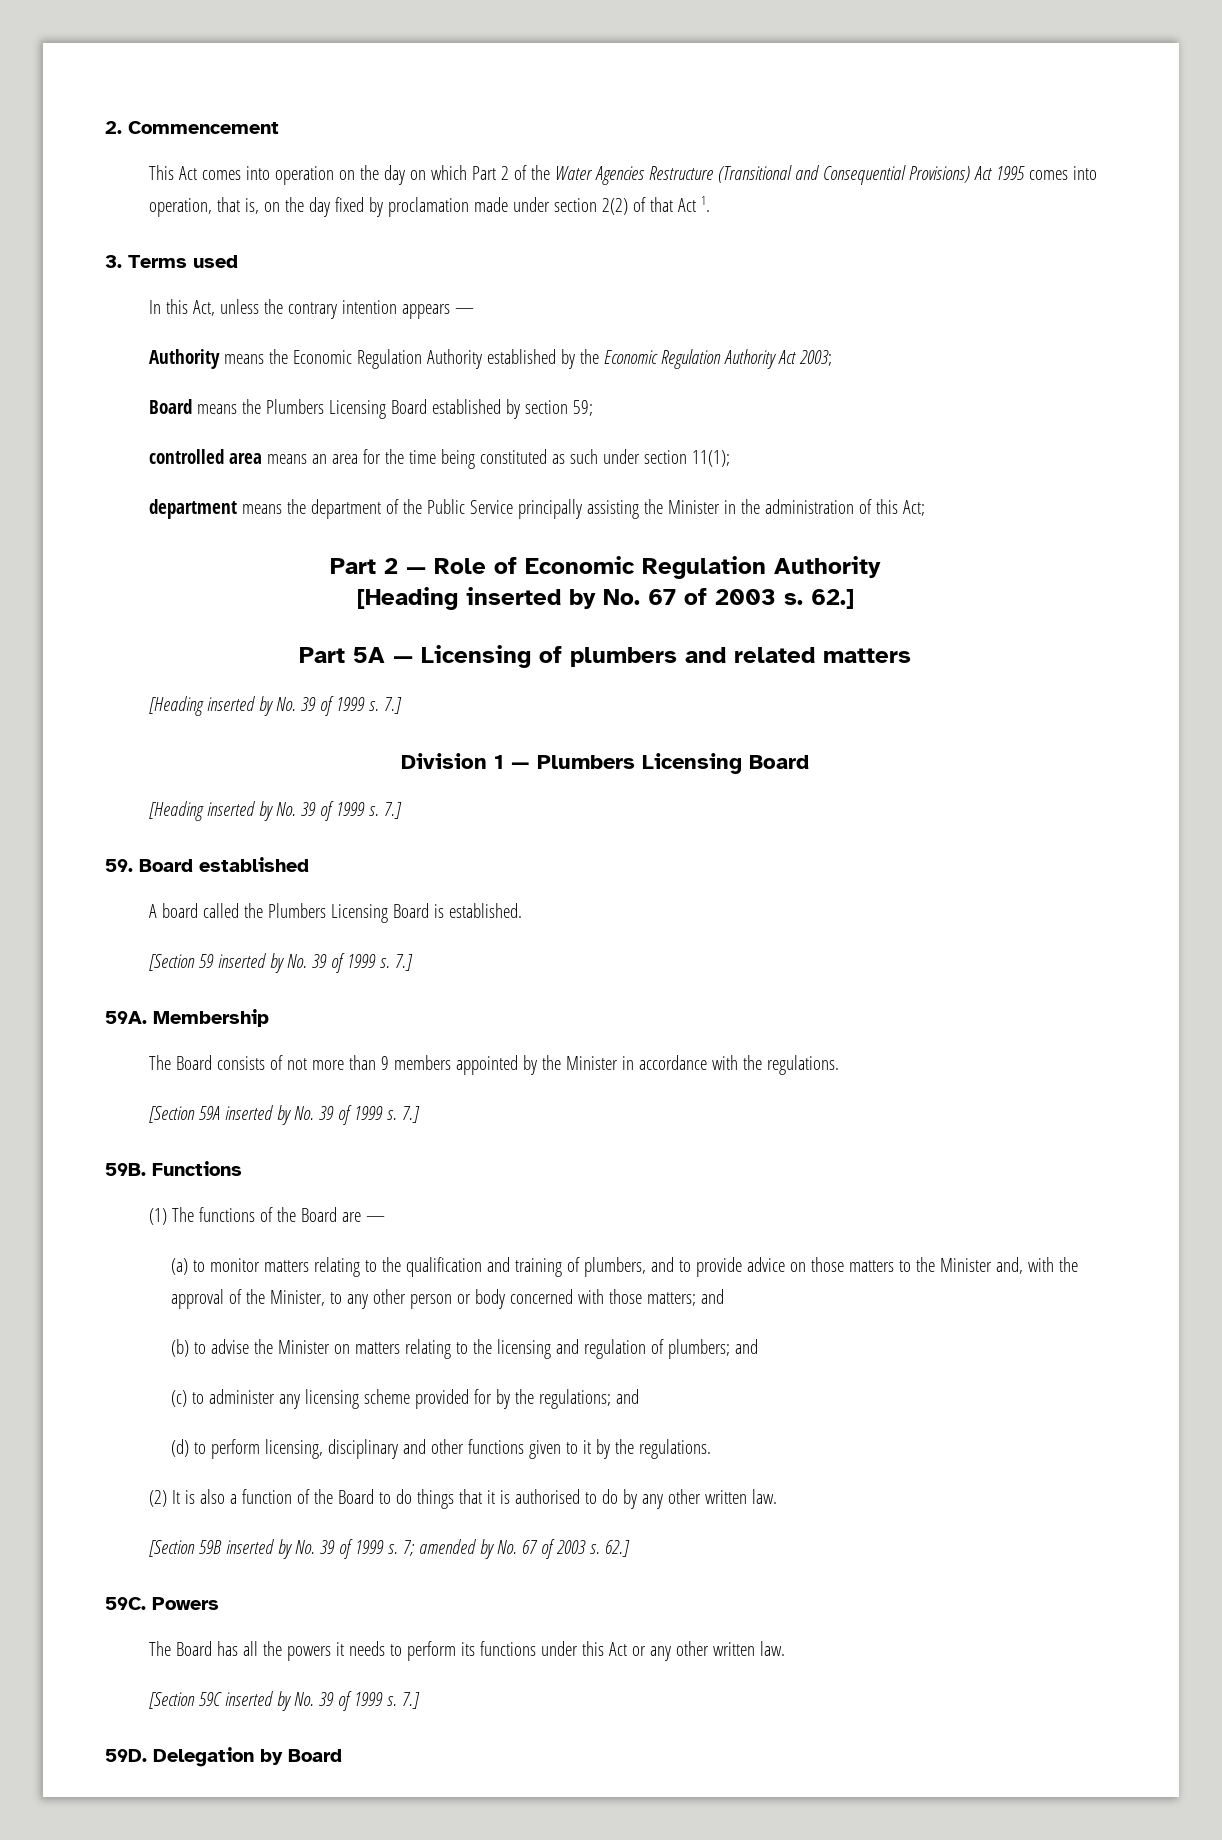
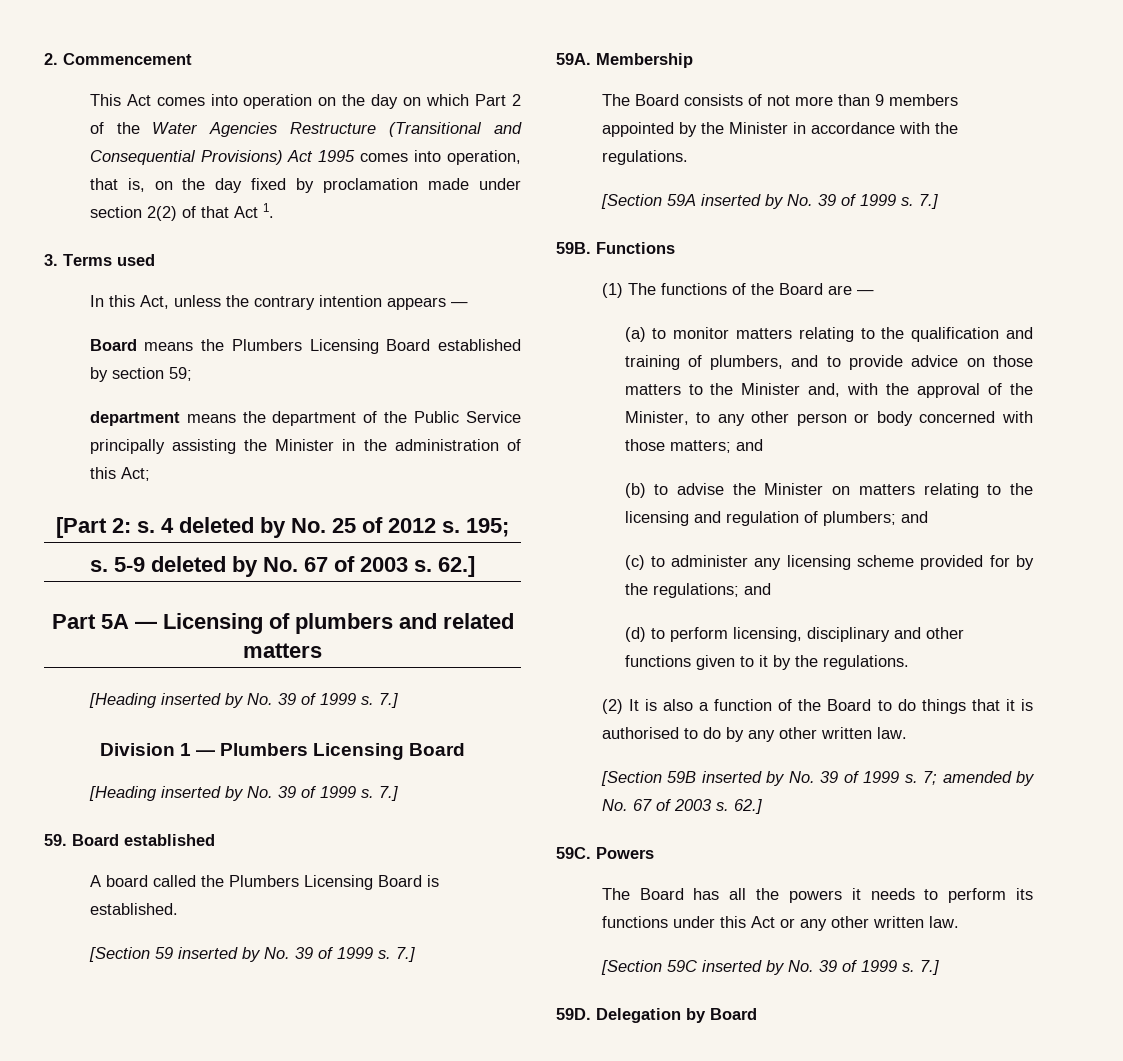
- Authority means the Economic Regulation Authority established by the Economic Regulation Authority Act 2003;
- controlled area means an area for the time being constituted as such under section 11(1);
- Part 2 — Role of Economic Regulation Authority
- [Heading inserted by No. 67 of 2003 s.
+ [Part 2: s. 4 deleted by No. 25 of 2012 s. 195;
+ s. 5-9 deleted by No. 67 of 2003 s.

